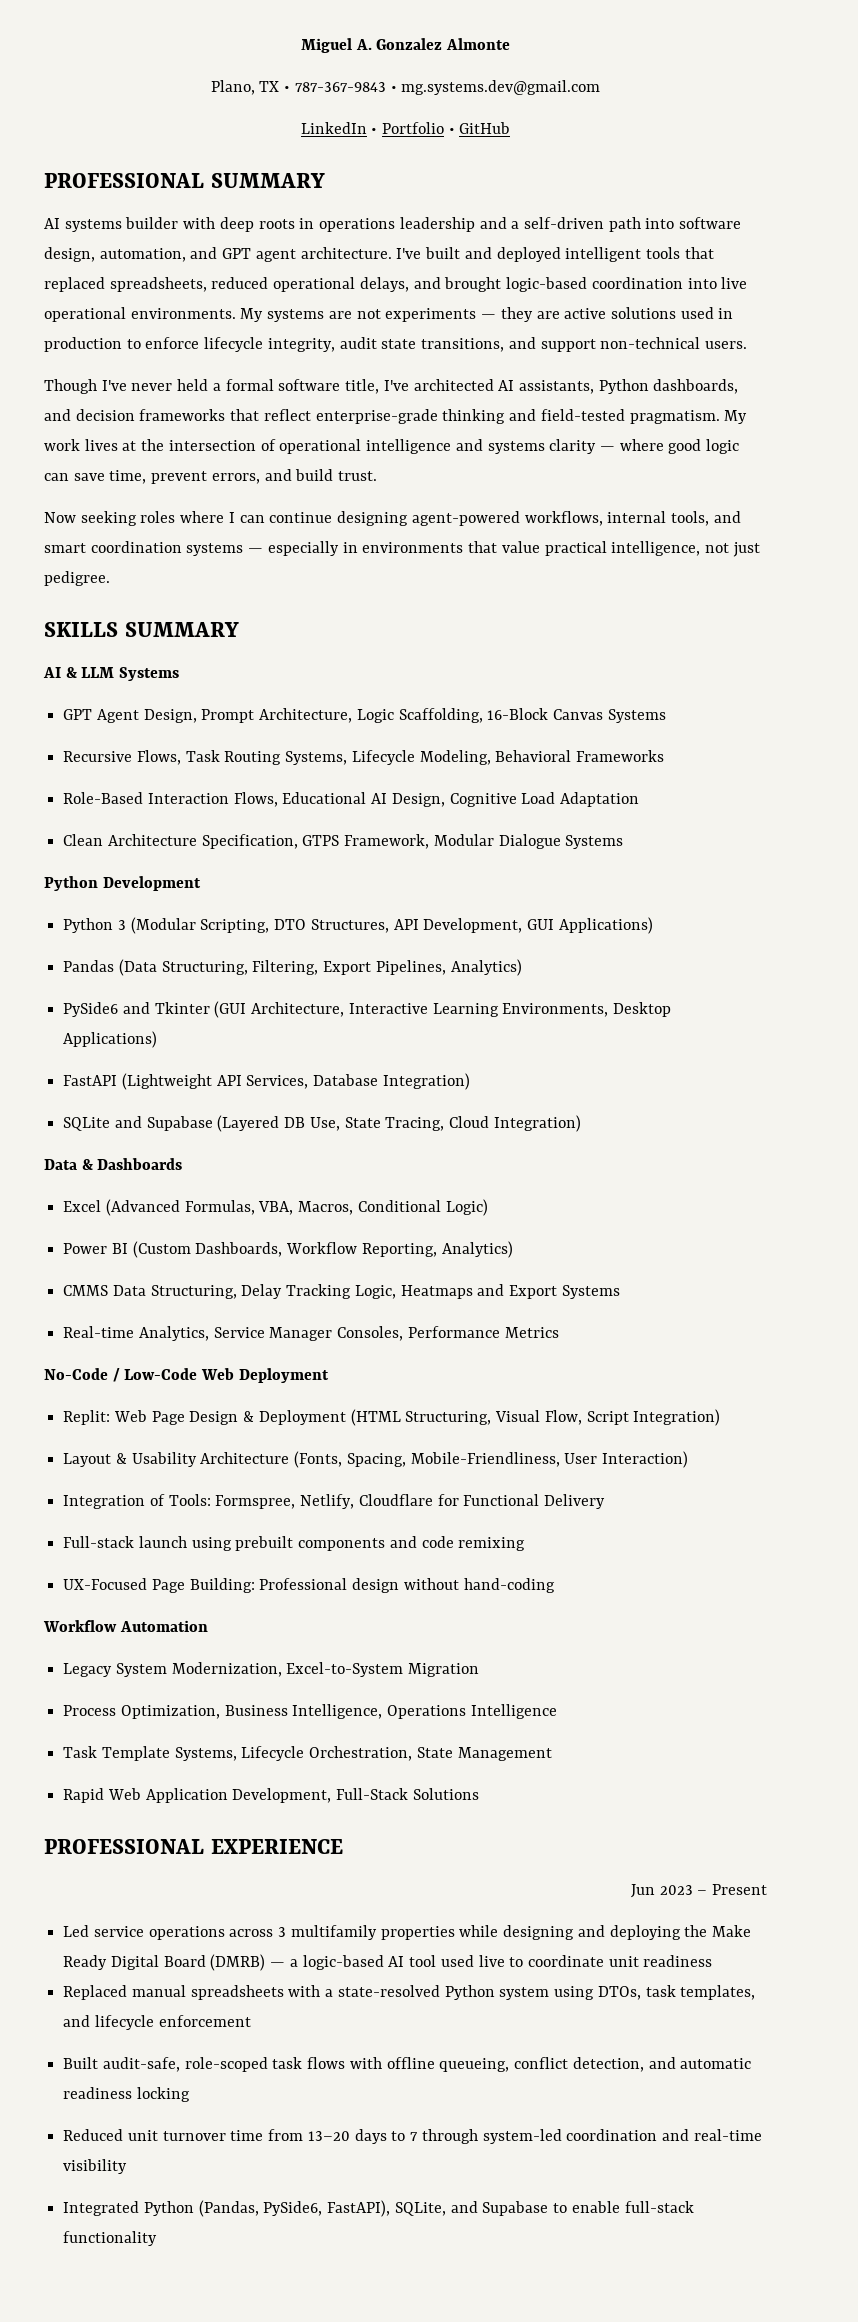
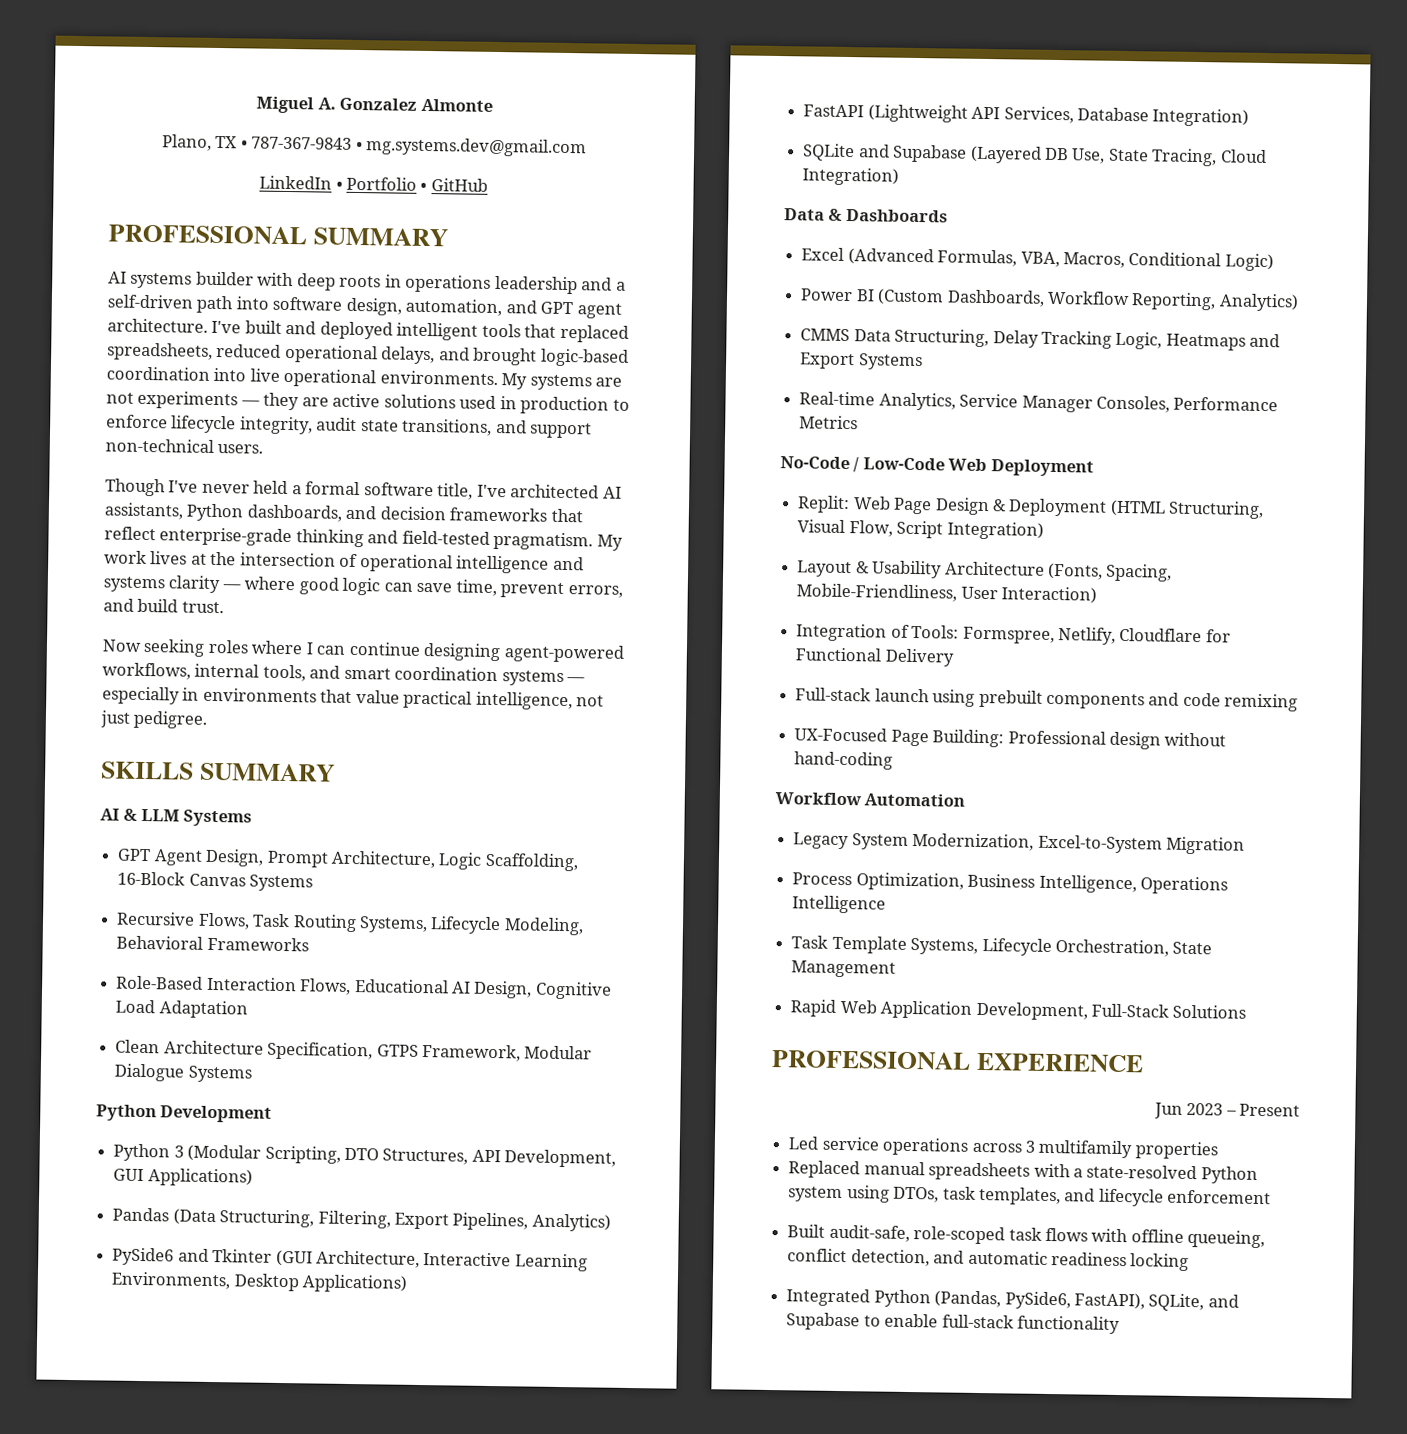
- Led service operations across 3 multifamily properties while designing and deploying the Make Ready Digital Board (DMRB) — a logic-based AI tool used live to coordinate unit readiness
+ Led service operations across 3 multifamily properties
- Reduced unit turnover time from 13–20 days to 7 through system-led coordination and real-time visibility

